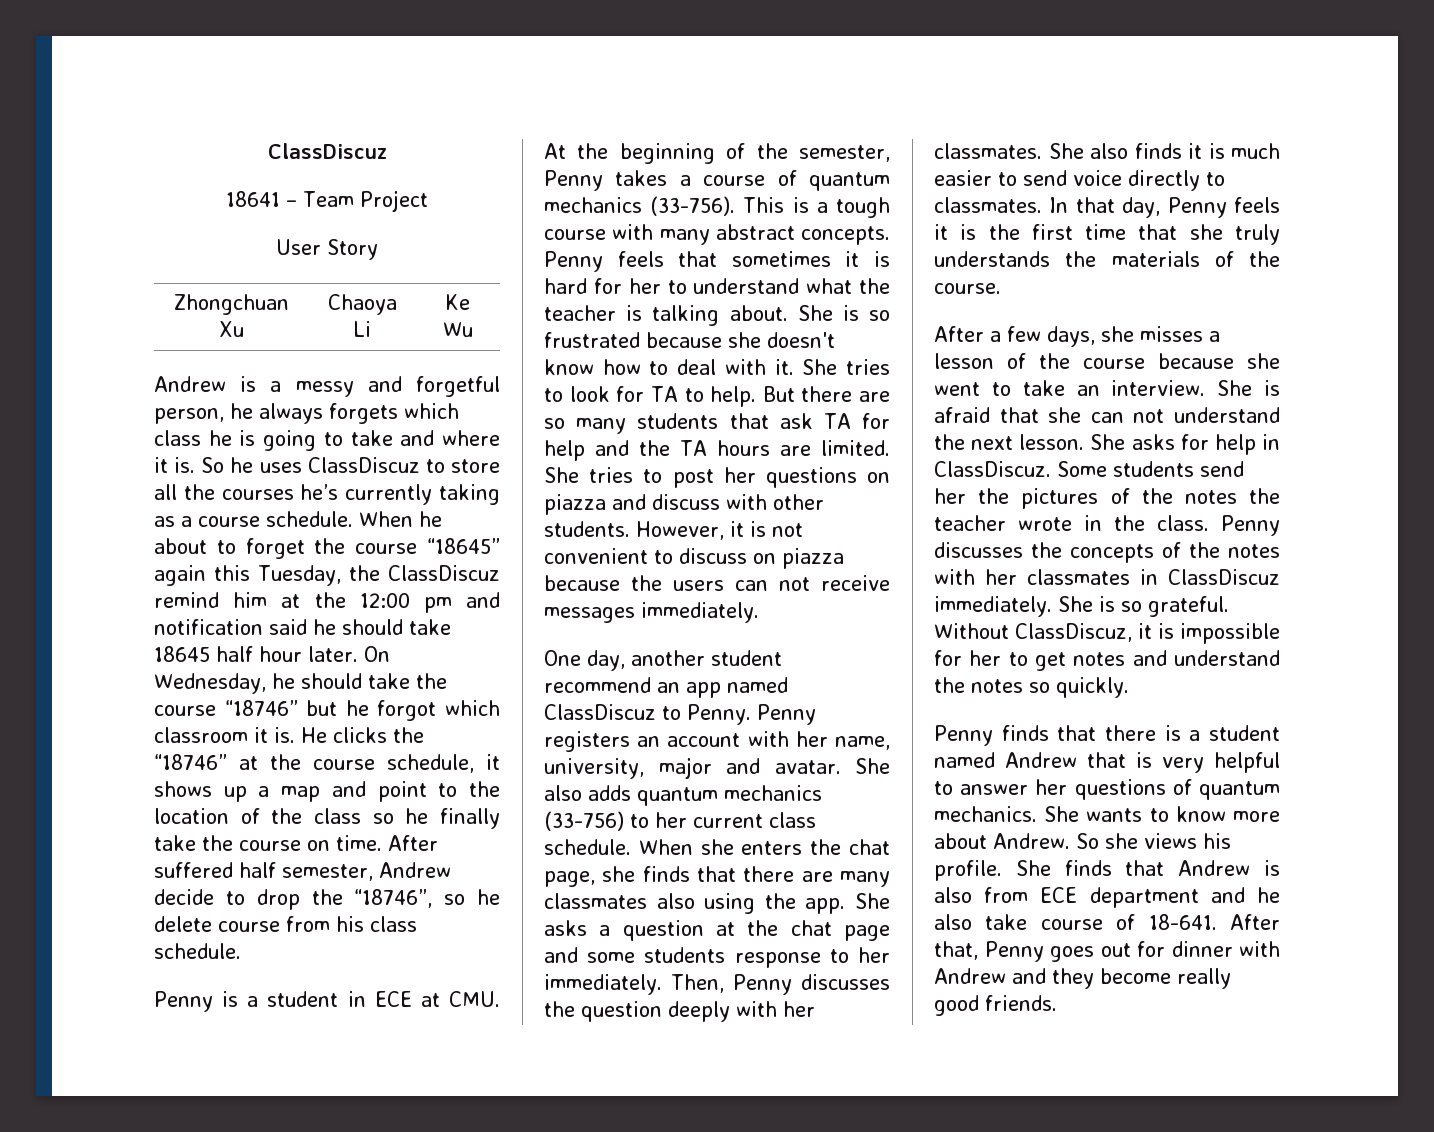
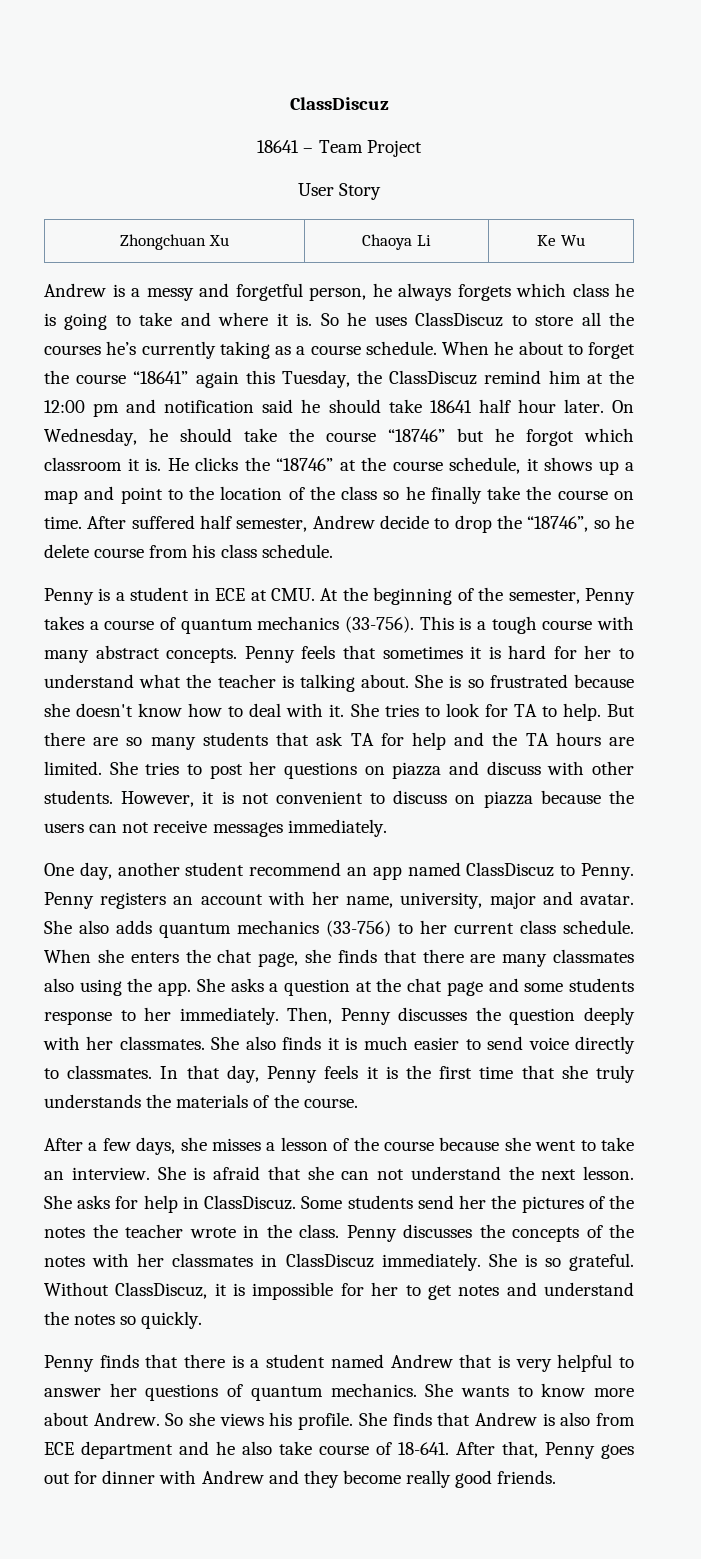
- When he about to forget the course “18645” again this Tuesday, the ClassDiscuz remind him at the 12:00 pm and notification said he should take 18645 half hour later.
+ When he about to forget the course “18641” again this Tuesday, the ClassDiscuz remind him at the 12:00 pm and notification said he should take 18641 half hour later.

